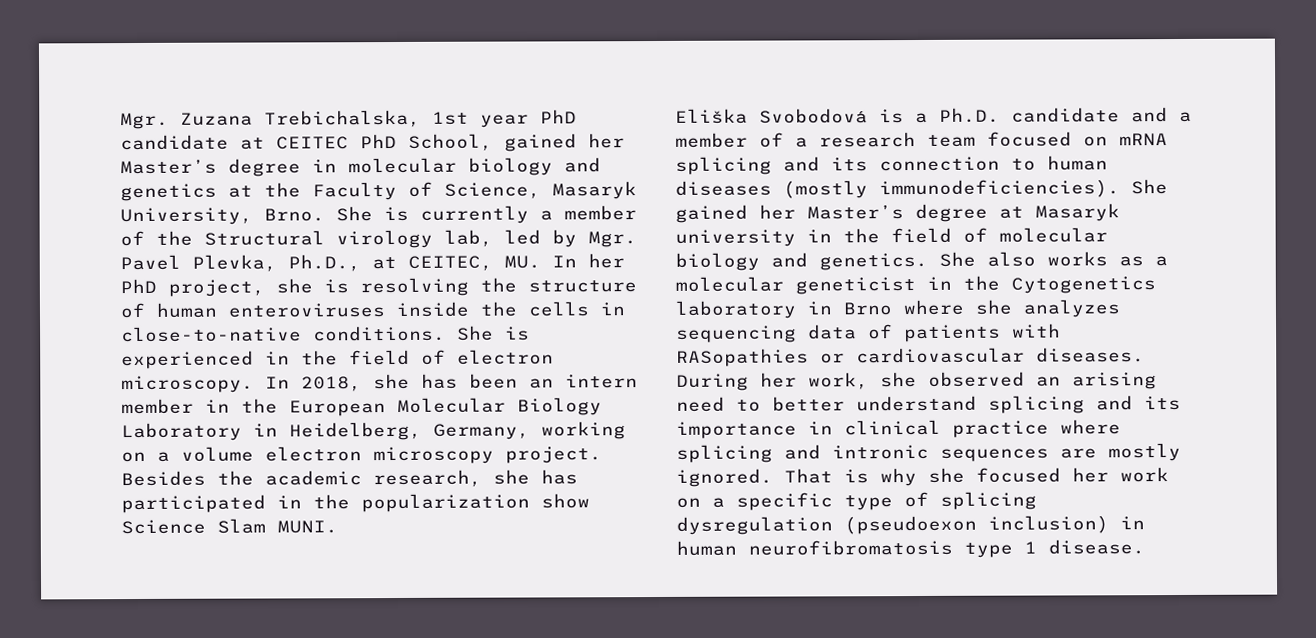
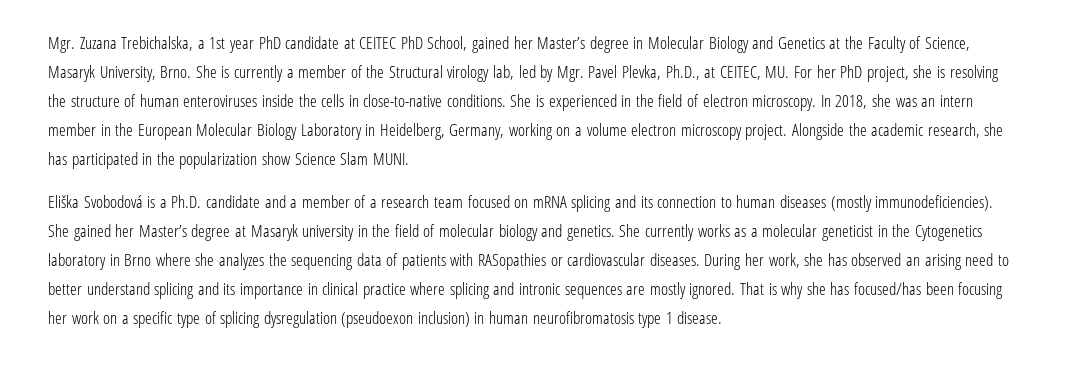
- Mgr. Zuzana Trebichalska, 1st year PhD candidate at CEITEC PhD School, gained her Master’s degree in molecular biology and genetics at the Faculty of Science, Masaryk University, Brno.
+ Mgr. Zuzana Trebichalska, a 1st year PhD candidate at CEITEC PhD School, gained her Master’s degree in Molecular Biology and Genetics at the Faculty of Science, Masaryk University, Brno.
- She is currently a member of the Structural virology lab, led by Mgr. Pavel Plevka, Ph.D., at CEITEC, MU. In her PhD project, she is resolving the structure of human enteroviruses inside the cells in close-to-native conditions.
+ She is currently a member of the Structural virology lab, led by Mgr. Pavel Plevka, Ph.D., at CEITEC, MU. For her PhD project, she is resolving the structure of human enteroviruses inside the cells in close-to-native conditions.
- In 2018, she has been an intern member in the European Molecular Biology Laboratory in Heidelberg, Germany, working on a volume electron microscopy project.
+ In 2018, she was an intern member in the European Molecular Biology Laboratory in Heidelberg, Germany, working on a volume electron microscopy project.
- Besides the academic research, she has participated in the popularization show Science Slam MUNI.
+ Alongside the academic research, she has participated in the popularization show Science Slam MUNI.
- She also works as a molecular geneticist in the Cytogenetics laboratory in Brno where she analyzes sequencing data of patients with RASopathies or cardiovascular diseases.
+ She currently works as a molecular geneticist in the Cytogenetics laboratory in Brno where she analyzes the sequencing data of patients with RASopathies or cardiovascular diseases.
- During her work, she observed an arising need to better understand splicing and its importance in clinical practice where splicing and intronic sequences are mostly ignored.
+ During her work, she has observed an arising need to better understand splicing and its importance in clinical practice where splicing and intronic sequences are mostly ignored.
- That is why she focused her work on a specific type of splicing dysregulation (pseudoexon inclusion) in human neurofibromatosis type 1 disease.
+ That is why she has focused/has been focusing her work on a specific type of splicing dysregulation (pseudoexon inclusion) in human neurofibromatosis type 1 disease.

